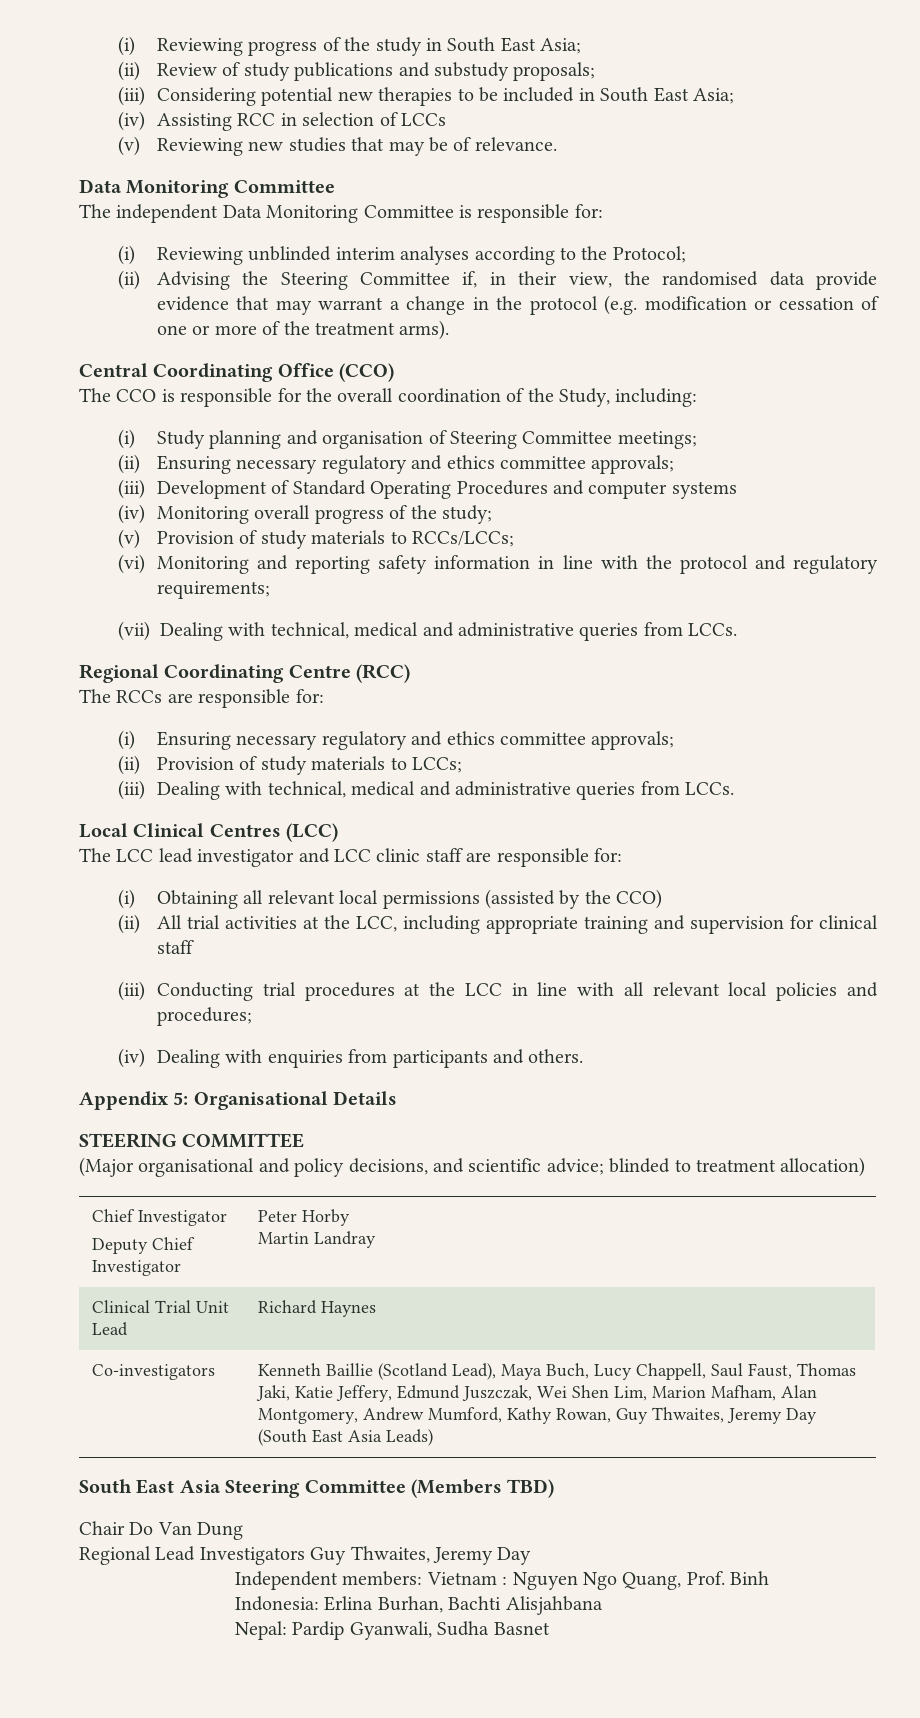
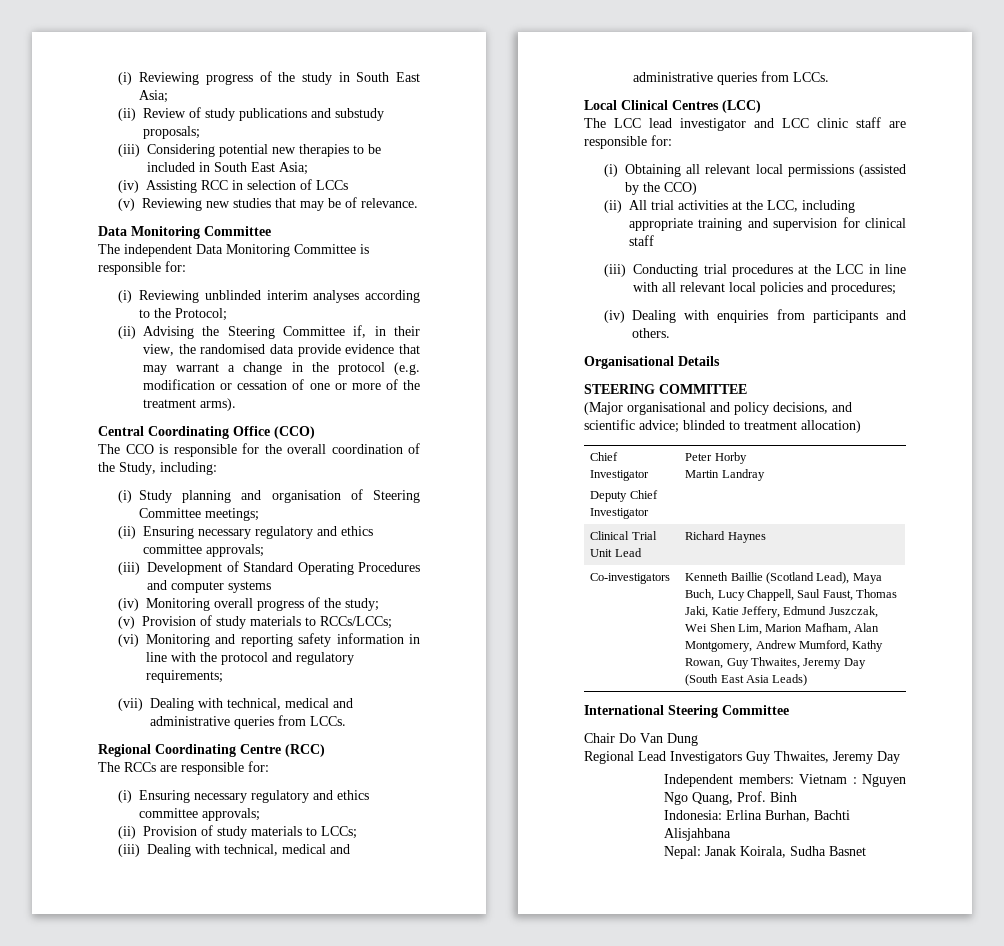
- Appendix 5: Organisational Details
+ Organisational Details
- South East Asia Steering Committee (Members TBD)
+ International Steering Committee
- Nepal: Pardip Gyanwali, Sudha Basnet
+ Nepal: Janak Koirala, Sudha Basnet

